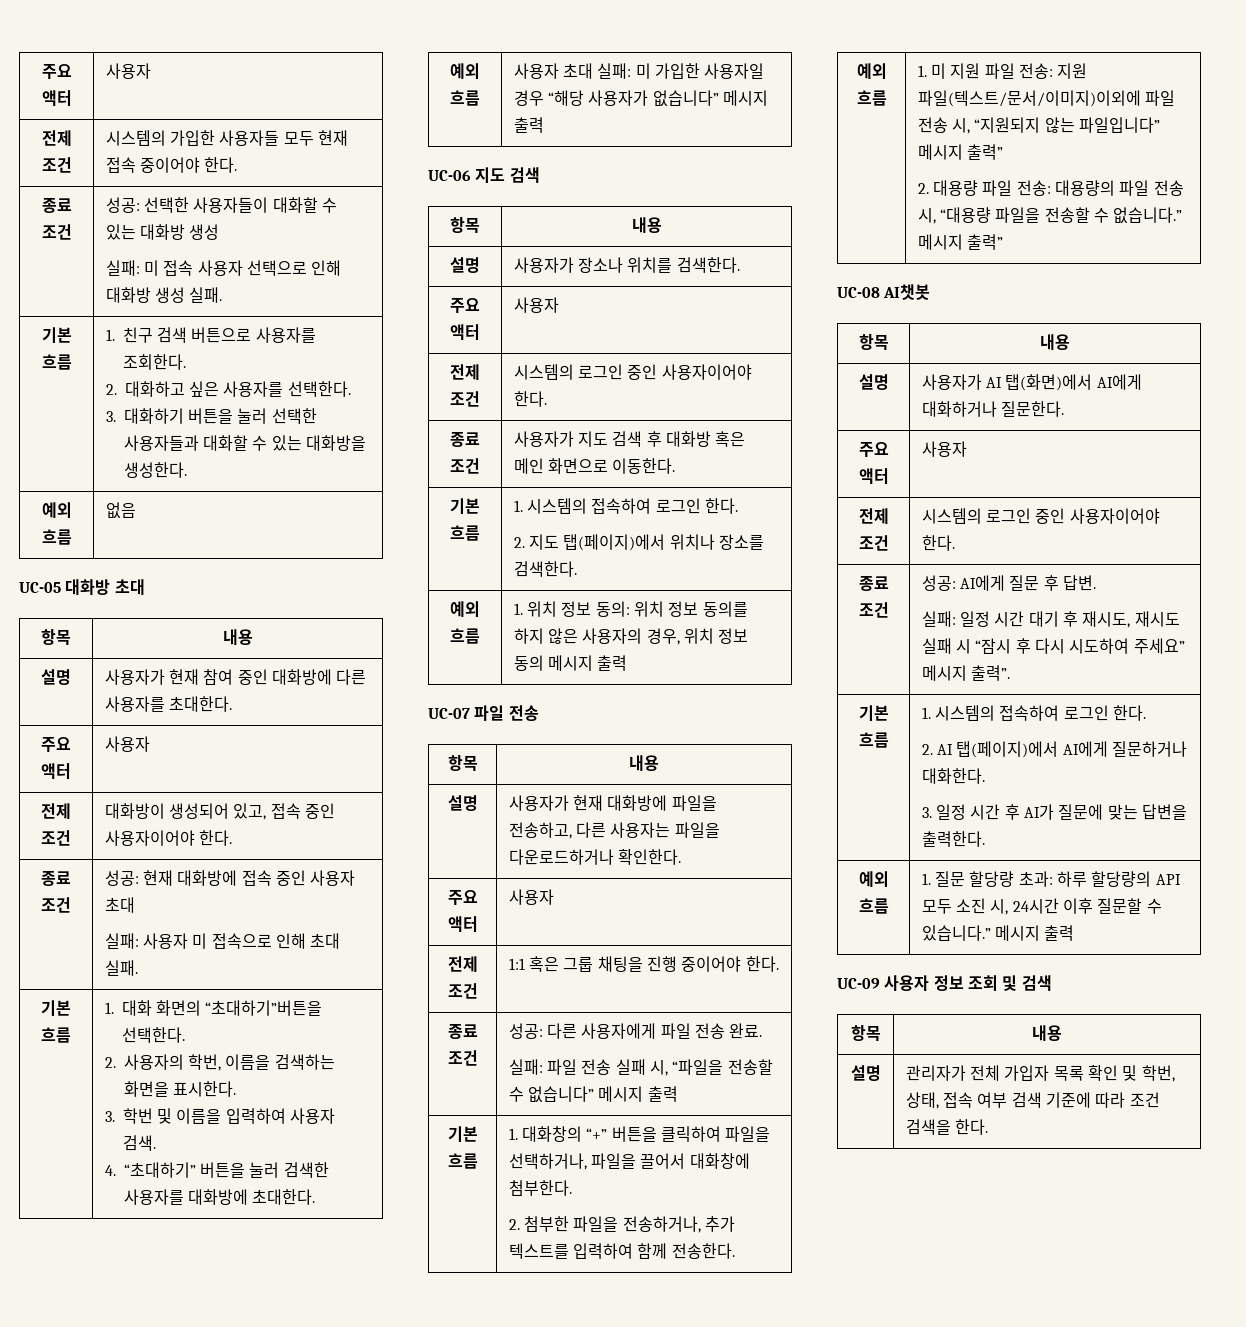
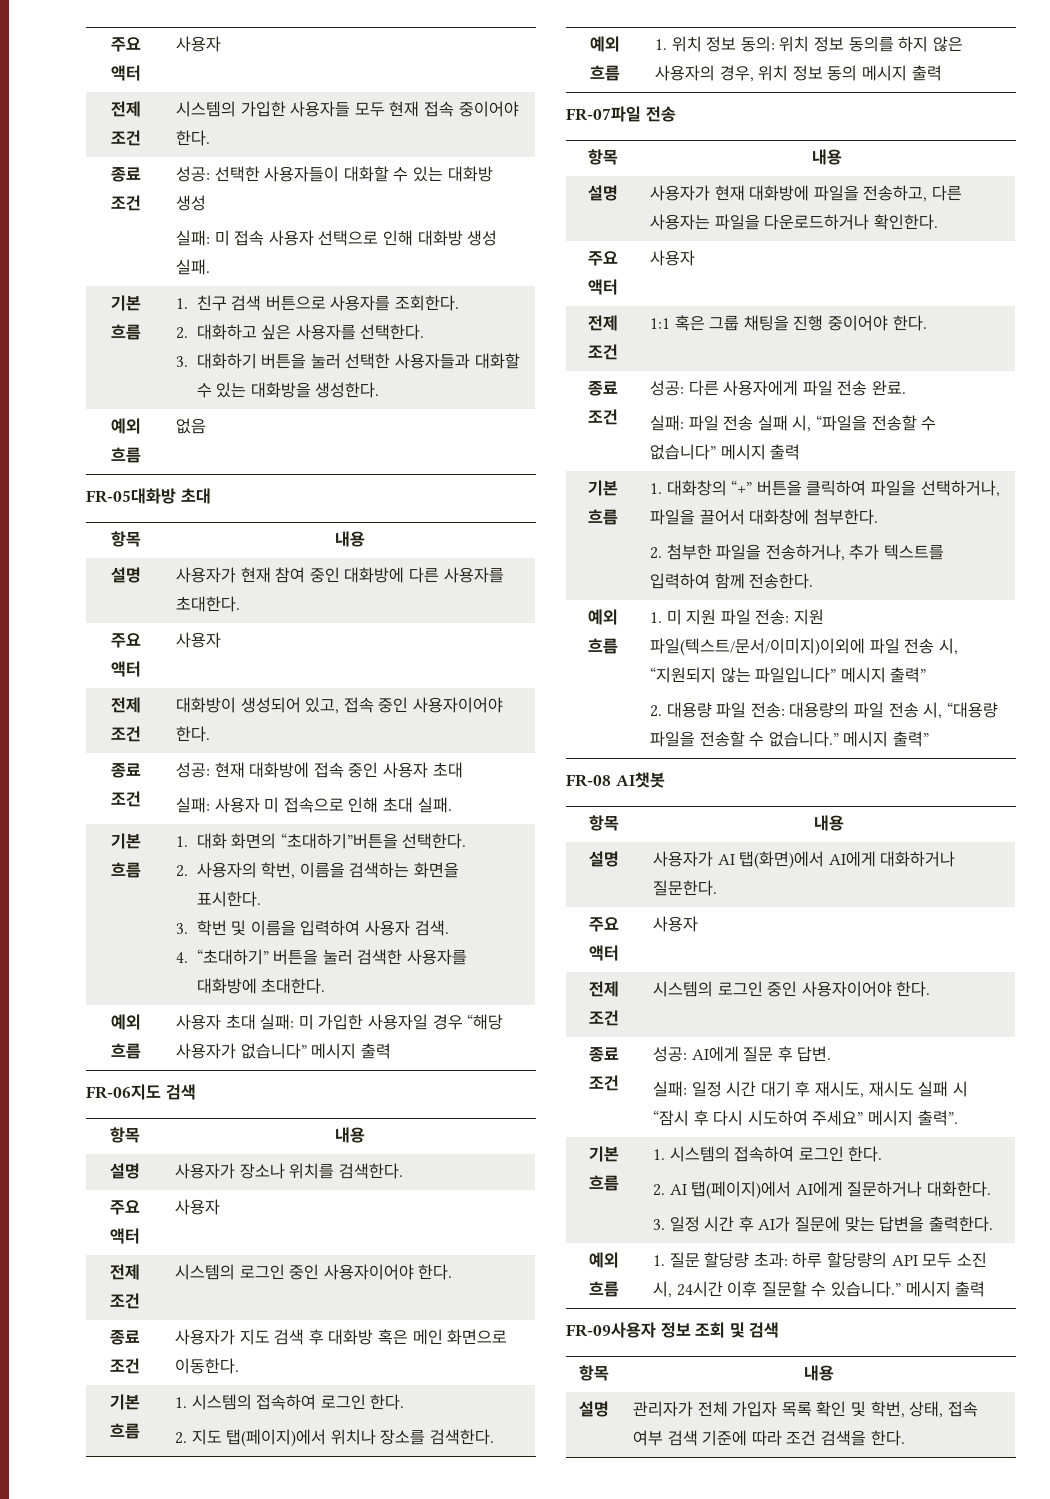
- UC-05 대화방 초대
+ FR-05대화방 초대
- UC-06 지도 검색
+ FR-06지도 검색
- UC-07 파일 전송
+ FR-07파일 전송
- UC-08 AI챗봇
+ FR-08 AI챗봇
- UC-09 사용자 정보 조회 및 검색
+ FR-09사용자 정보 조회 및 검색

